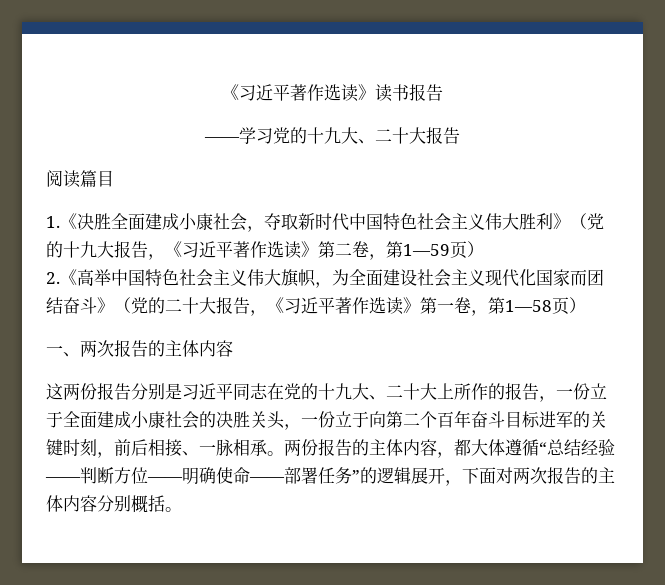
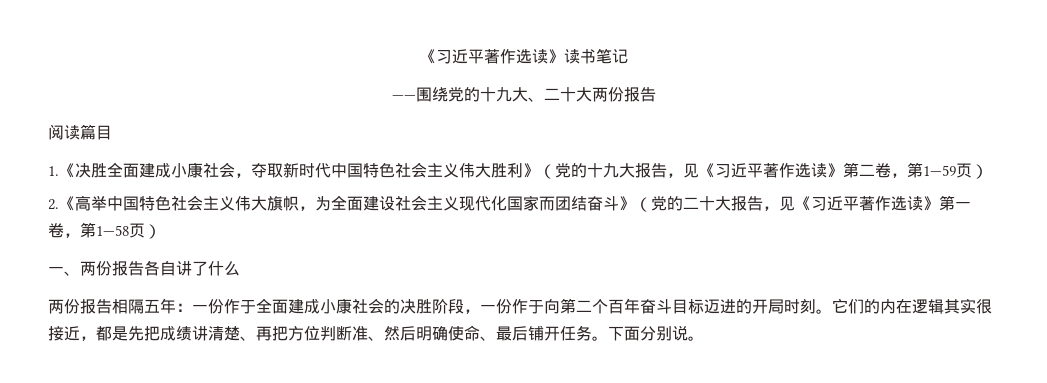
- 《习近平著作选读》读书报告
- ——学习党的十九大、二十大报告
+ 《习近平著作选读》读书笔记
+ ——围绕党的十九大、二十大两份报告
- 1.《决胜全面建成小康社会，夺取新时代中国特色社会主义伟大胜利》（党的十九大报告，《习近平著作选读》第二卷，第1—59页）
+ 1.《决胜全面建成小康社会，夺取新时代中国特色社会主义伟大胜利》（党的十九大报告，见《习近平著作选读》第二卷，第1—59页）
- 2.《高举中国特色社会主义伟大旗帜，为全面建设社会主义现代化国家而团结奋斗》（党的二十大报告，《习近平著作选读》第一卷，第1—58页）
+ 2.《高举中国特色社会主义伟大旗帜，为全面建设社会主义现代化国家而团结奋斗》（党的二十大报告，见《习近平著作选读》第一卷，第1—58页）
- 一、两次报告的主体内容
- 这两份报告分别是习近平同志在党的十九大、二十大上所作的报告，一份立于全面建成小康社会的决胜关头，一份立于向第二个百年奋斗目标进军的关键时刻，前后相接、一脉相承。两份报告的主体内容，都大体遵循“总结经验——判断方位——明确使命——部署任务”的逻辑展开，下面对两次报告的主体内容分别概括。
+ 一、两份报告各自讲了什么
+ 两份报告相隔五年：一份作于全面建成小康社会的决胜阶段，一份作于向第二个百年奋斗目标迈进的开局时刻。它们的内在逻辑其实很接近，都是先把成绩讲清楚、再把方位判断准、然后明确使命、最后铺开任务。下面分别说。

